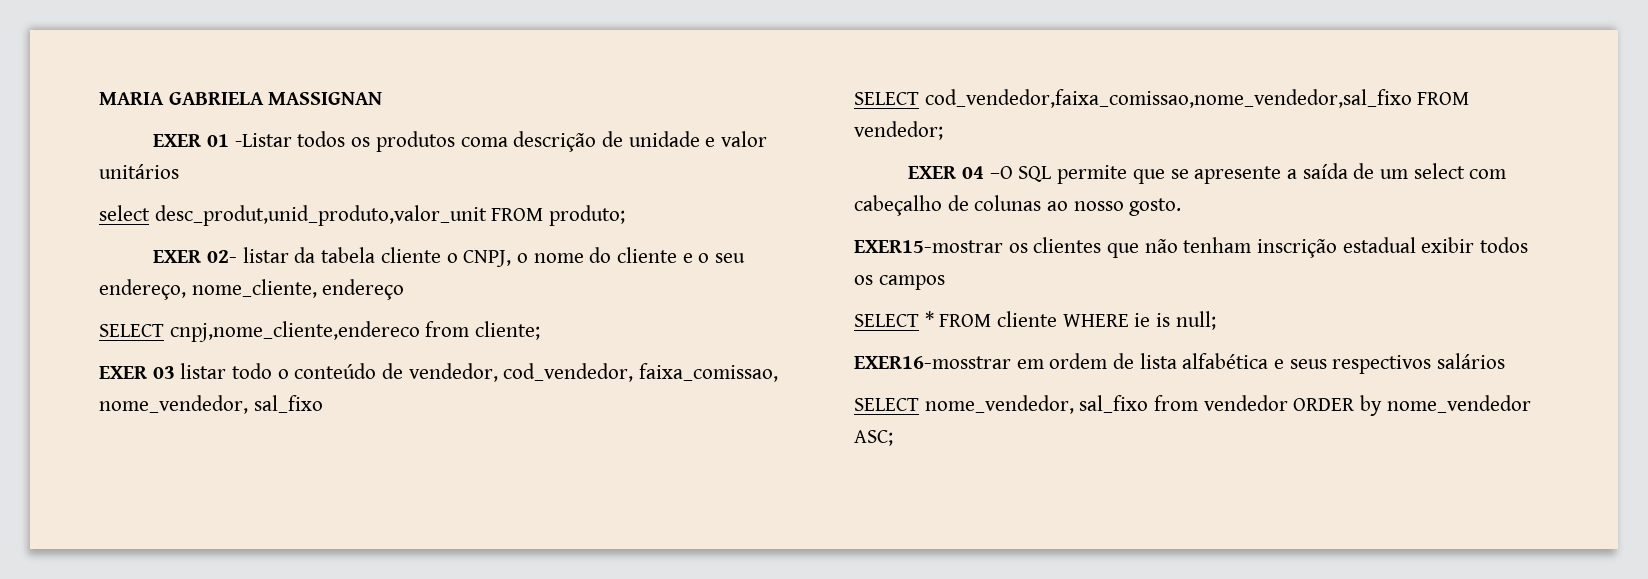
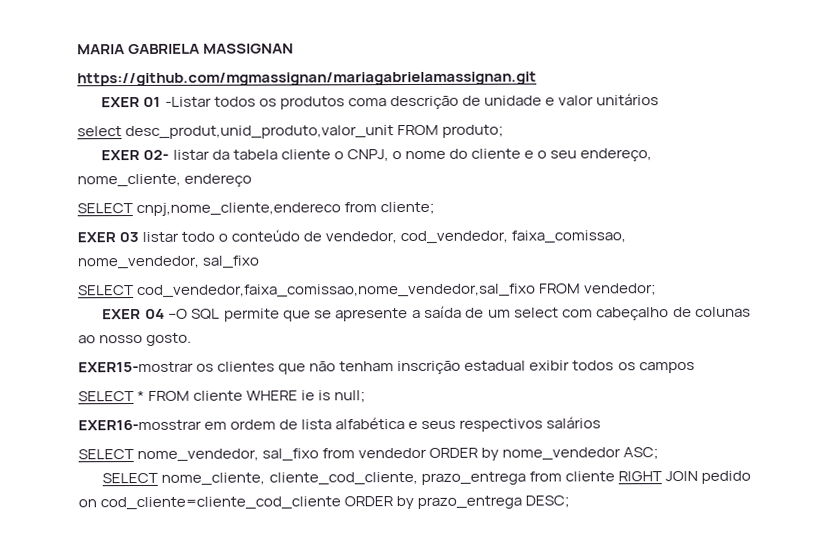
+ https://github.com/mgmassignan/mariagabrielamassignan.git
+ SELECT nome_cliente, cliente_cod_cliente, prazo_entrega from cliente RIGHT JOIN pedido on cod_cliente=cliente_cod_cliente ORDER by prazo_entrega DESC;

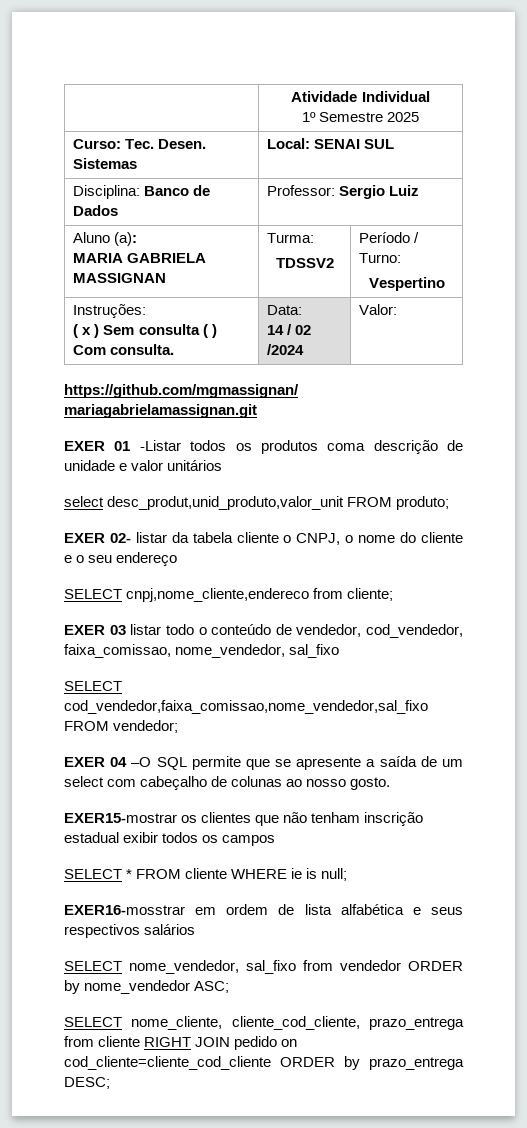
- MARIA GABRIELA MASSIGNAN
+ | Atividade Individual
+ 1º Semestre 2025
+ Curso: Tec. Desen. Sistemas | Local: SENAI SUL
+ Disciplina: Banco de Dados | Professor: Sergio Luiz
+ Aluno (a):
+ MARIA GABRIELA MASSIGNAN | Turma:
+ TDSSV2 | Período / Turno:
+ Vespertino
+ Instruções:
+ ( x ) Sem consulta ( ) Com consulta. | Data:
+ 14 / 02 /2024 | Valor:
- EXER 02- listar da tabela cliente o CNPJ, o nome do cliente e o seu endereço, nome_cliente, endereço
+ EXER 02- listar da tabela cliente o CNPJ, o nome do cliente e o seu endereço

